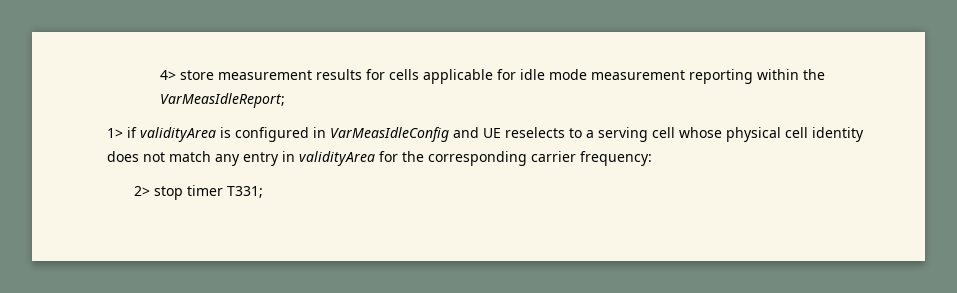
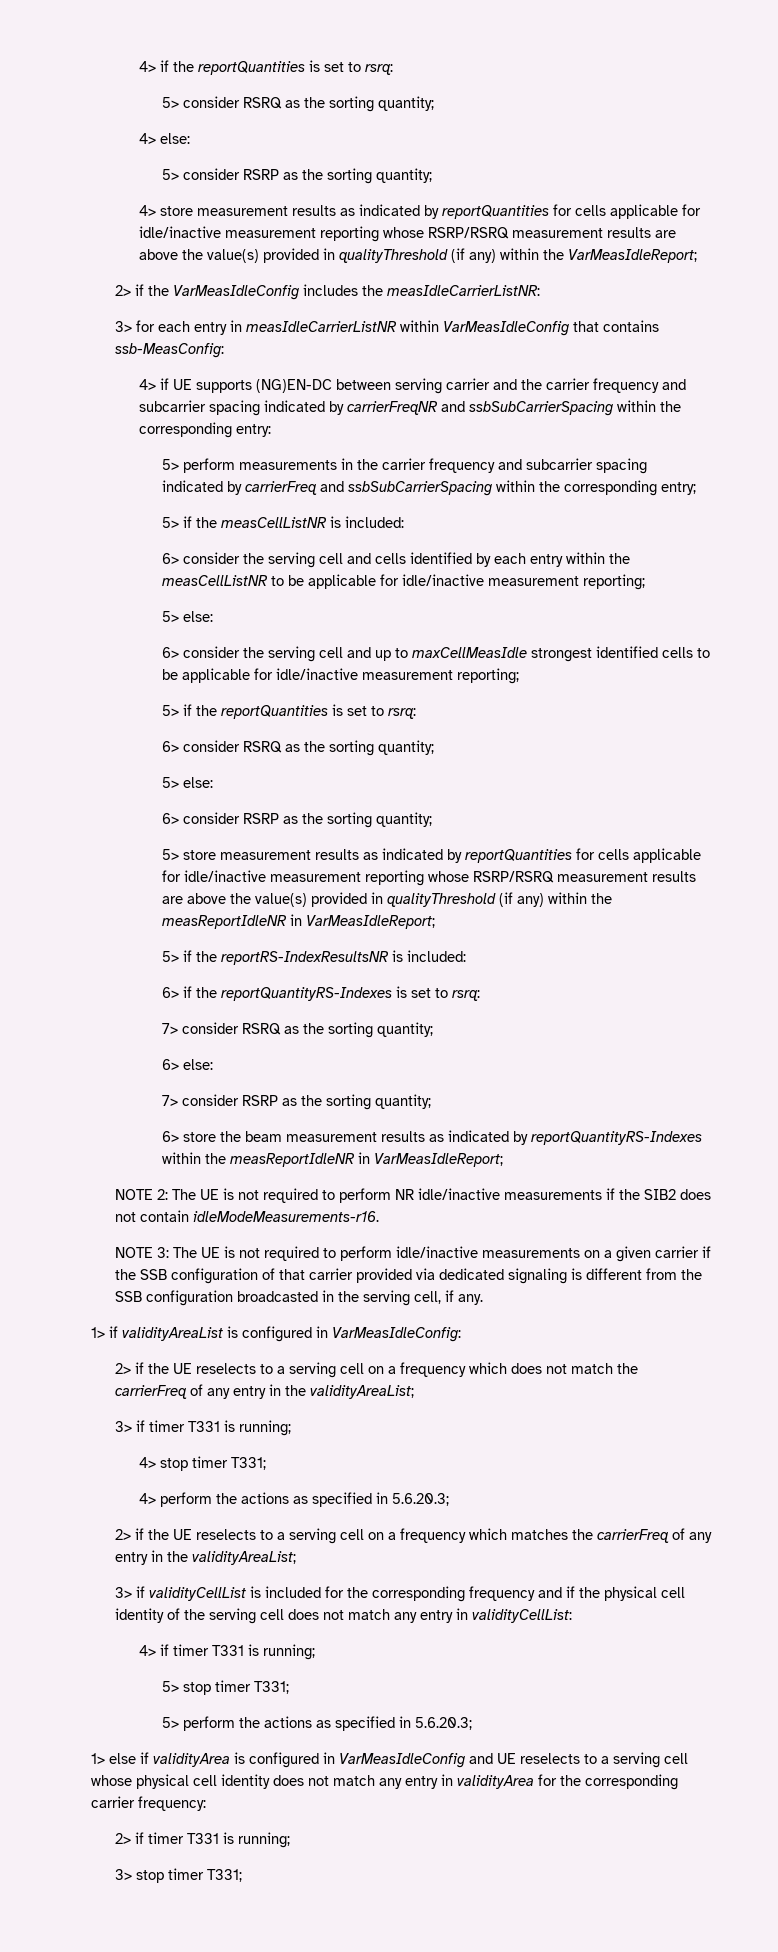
- 4> store measurement results for cells applicable for idle mode measurement reporting within the VarMeasIdleReport;
- 1> if validityArea is configured in VarMeasIdleConfig and UE reselects to a serving cell whose physical cell identity does not match any entry in validityArea for the corresponding carrier frequency:
+ 4> if the reportQuantities is set to rsrq:
+ 5> consider RSRQ as the sorting quantity;
+ 4> else:
+ 5> consider RSRP as the sorting quantity;
+ 4> store measurement results as indicated by reportQuantities for cells applicable for idle/inactive measurement reporting whose RSRP/RSRQ measurement results are above the value(s) provided in qualityThreshold (if any) within the VarMeasIdleReport;
+ 2> if the VarMeasIdleConfig includes the measIdleCarrierListNR:
+ 3> for each entry in measIdleCarrierListNR within VarMeasIdleConfig that contains ssb-MeasConfig:
+ 4> if UE supports (NG)EN-DC between serving carrier and the carrier frequency and subcarrier spacing indicated by carrierFreqNR and ssbSubCarrierSpacing within the corresponding entry:
+ 5> perform measurements in the carrier frequency and subcarrier spacing indicated by carrierFreq and ssbSubCarrierSpacing within the corresponding entry;
+ 5> if the measCellListNR is included:
+ 6> consider the serving cell and cells identified by each entry within the measCellListNR to be applicable for idle/inactive measurement reporting;
+ 5> else:
+ 6> consider the serving cell and up to maxCellMeasIdle strongest identified cells to be applicable for idle/inactive measurement reporting;
+ 5> if the reportQuantities is set to rsrq:
+ 6> consider RSRQ as the sorting quantity;
+ 5> else:
+ 6> consider RSRP as the sorting quantity;
+ 5> store measurement results as indicated by reportQuantities for cells applicable for idle/inactive measurement reporting whose RSRP/RSRQ measurement results are above the value(s) provided in qualityThreshold (if any) within the measReportIdleNR in VarMeasIdleReport;
+ 5> if the reportRS-IndexResultsNR is included:
+ 6> if the reportQuantityRS-Indexes is set to rsrq:
+ 7> consider RSRQ as the sorting quantity;
+ 6> else:
+ 7> consider RSRP as the sorting quantity;
+ 6> store the beam measurement results as indicated by reportQuantityRS-Indexes within the measReportIdleNR in VarMeasIdleReport;
+ NOTE 2: The UE is not required to perform NR idle/inactive measurements if the SIB2 does not contain idleModeMeasurements-r16.
+ NOTE 3: The UE is not required to perform idle/inactive measurements on a given carrier if the SSB configuration of that carrier provided via dedicated signaling is different from the SSB configuration broadcasted in the serving cell, if any.
+ 1> if validityAreaList is configured in VarMeasIdleConfig:
+ 2> if the UE reselects to a serving cell on a frequency which does not match the carrierFreq of any entry in the validityAreaList;
+ 3> if timer T331 is running;
+ 4> stop timer T331;
+ 4> perform the actions as specified in 5.6.20.3;
+ 2> if the UE reselects to a serving cell on a frequency which matches the carrierFreq of any entry in the validityAreaList;
+ 3> if validityCellList is included for the corresponding frequency and if the physical cell identity of the serving cell does not match any entry in validityCellList:
+ 4> if timer T331 is running;
+ 5> stop timer T331;
+ 5> perform the actions as specified in 5.6.20.3;
+ 1> else if validityArea is configured in VarMeasIdleConfig and UE reselects to a serving cell whose physical cell identity does not match any entry in validityArea for the corresponding carrier frequency:
- 2> stop timer T331;
+ 2> if timer T331 is running;
+ 3> stop timer T331;

